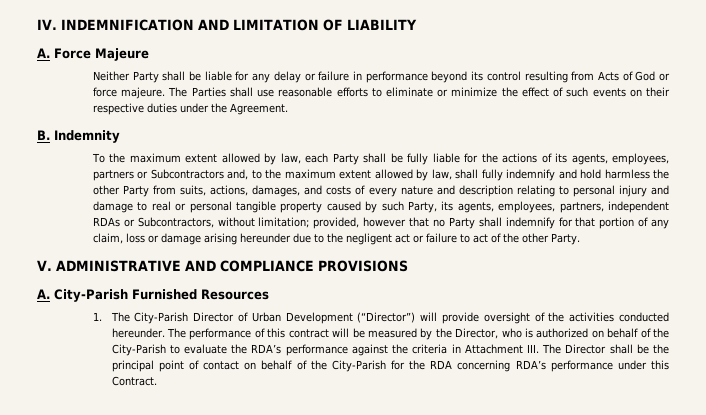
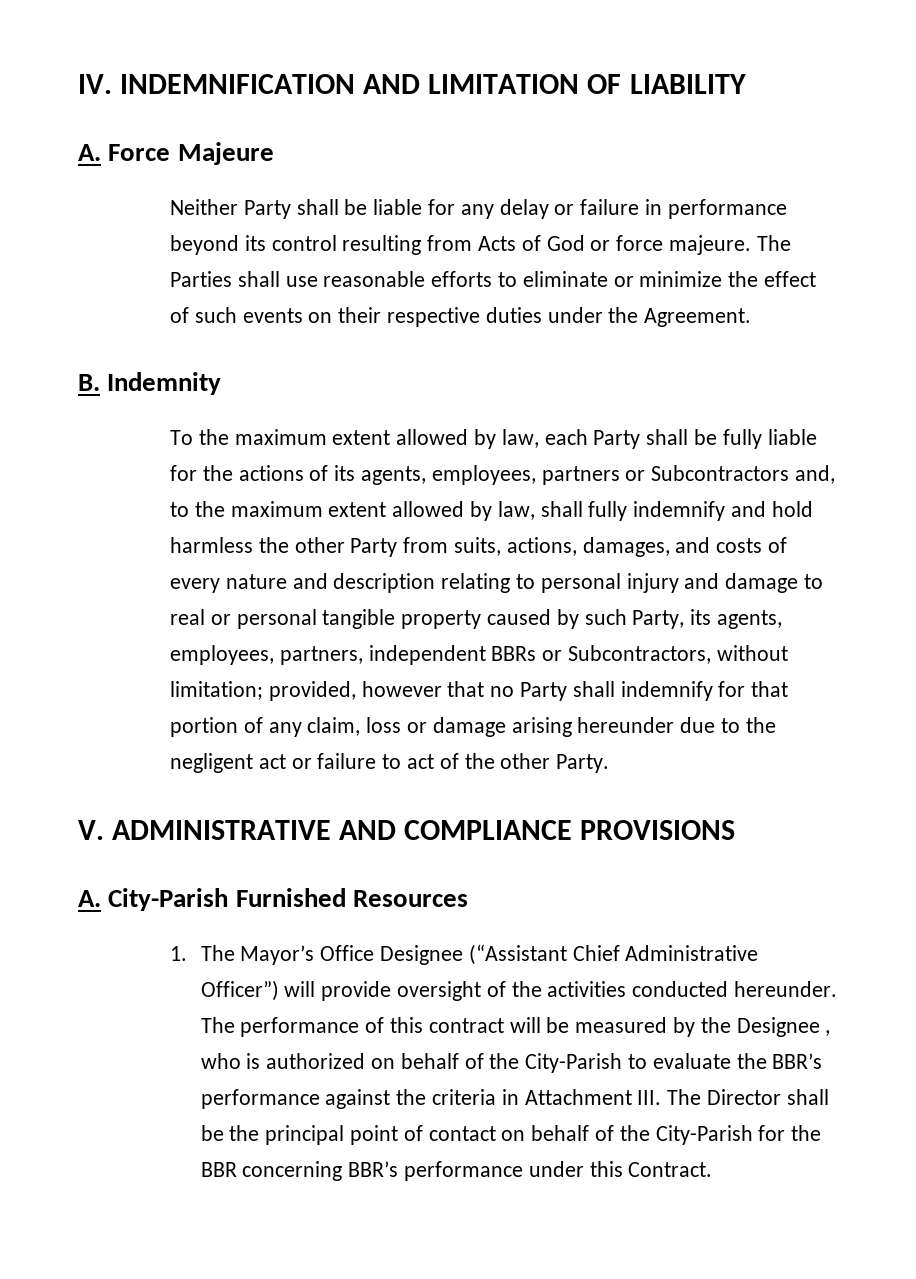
- To the maximum extent allowed by law, each Party shall be fully liable for the actions of its agents, employees, partners or Subcontractors and, to the maximum extent allowed by law, shall fully indemnify and hold harmless the other Party from suits, actions, damages, and costs of every nature and description relating to personal injury and damage to real or personal tangible property caused by such Party, its agents, employees, partners, independent RDAs or Subcontractors, without limitation;
+ To the maximum extent allowed by law, each Party shall be fully liable for the actions of its agents, employees, partners or Subcontractors and, to the maximum extent allowed by law, shall fully indemnify and hold harmless the other Party from suits, actions, damages, and costs of every nature and description relating to personal injury and damage to real or personal tangible property caused by such Party, its agents, employees, partners, independent BBRs or Subcontractors, without limitation;
- 1. The City-Parish Director of Urban Development (“Director”) will provide oversight of the activities conducted hereunder.
+ 1. The Mayor’s Office Designee (“Assistant Chief Administrative Officer”) will provide oversight of the activities conducted hereunder.
- The performance of this contract will be measured by the Director, who is authorized on behalf of the City-Parish to evaluate the RDA’s performance against the criteria in Attachment III. The Director shall be the principal point of contact on behalf of the City-Parish for the RDA concerning RDA’s performance under this Contract.
+ The performance of this contract will be measured by the Designee , who is authorized on behalf of the City-Parish to evaluate the BBR’s performance against the criteria in Attachment III. The Director shall be the principal point of contact on behalf of the City-Parish for the BBR concerning BBR’s performance under this Contract.

